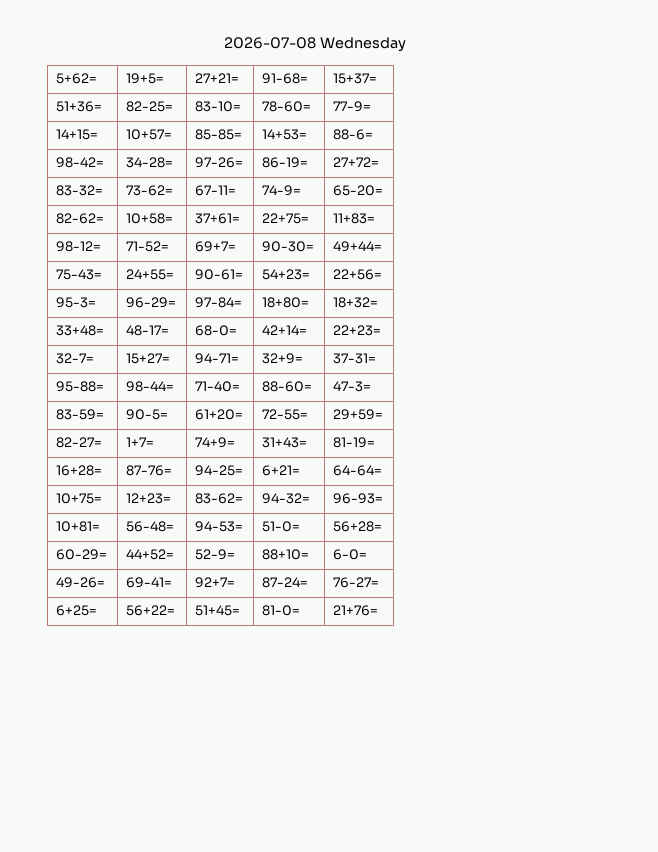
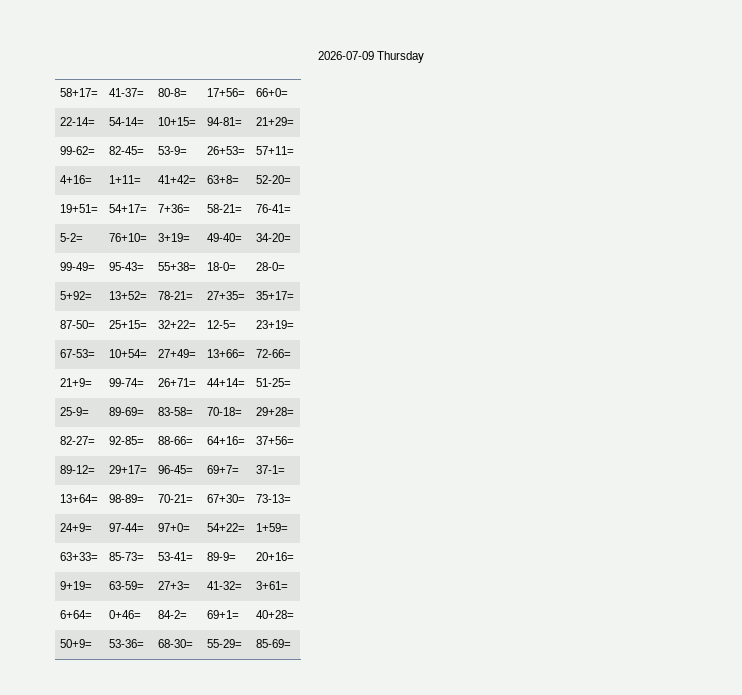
- 2026-07-08 Wednesday
- 5+62= | 19+5= | 27+21= | 91-68= | 15+37=
- 51+36= | 82-25= | 83-10= | 78-60= | 77-9=
- 14+15= | 10+57= | 85-85= | 14+53= | 88-6=
- 98-42= | 34-28= | 97-26= | 86-19= | 27+72=
- 83-32= | 73-62= | 67-11= | 74-9= | 65-20=
- 82-62= | 10+58= | 37+61= | 22+75= | 11+83=
- 98-12= | 71-52= | 69+7= | 90-30= | 49+44=
- 75-43= | 24+55= | 90-61= | 54+23= | 22+56=
- 95-3= | 96-29= | 97-84= | 18+80= | 18+32=
- 33+48= | 48-17= | 68-0= | 42+14= | 22+23=
- 32-7= | 15+27= | 94-71= | 32+9= | 37-31=
- 95-88= | 98-44= | 71-40= | 88-60= | 47-3=
- 83-59= | 90-5= | 61+20= | 72-55= | 29+59=
- 82-27= | 1+7= | 74+9= | 31+43= | 81-19=
- 16+28= | 87-76= | 94-25= | 6+21= | 64-64=
- 10+75= | 12+23= | 83-62= | 94-32= | 96-93=
- 10+81= | 56-48= | 94-53= | 51-0= | 56+28=
- 60-29= | 44+52= | 52-9= | 88+10= | 6-0=
- 49-26= | 69-41= | 92+7= | 87-24= | 76-27=
- 6+25= | 56+22= | 51+45= | 81-0= | 21+76=
+ 2026-07-09 Thursday
+ 58+17= | 41-37= | 80-8= | 17+56= | 66+0=
+ 22-14= | 54-14= | 10+15= | 94-81= | 21+29=
+ 99-62= | 82-45= | 53-9= | 26+53= | 57+11=
+ 4+16= | 1+11= | 41+42= | 63+8= | 52-20=
+ 19+51= | 54+17= | 7+36= | 58-21= | 76-41=
+ 5-2= | 76+10= | 3+19= | 49-40= | 34-20=
+ 99-49= | 95-43= | 55+38= | 18-0= | 28-0=
+ 5+92= | 13+52= | 78-21= | 27+35= | 35+17=
+ 87-50= | 25+15= | 32+22= | 12-5= | 23+19=
+ 67-53= | 10+54= | 27+49= | 13+66= | 72-66=
+ 21+9= | 99-74= | 26+71= | 44+14= | 51-25=
+ 25-9= | 89-69= | 83-58= | 70-18= | 29+28=
+ 82-27= | 92-85= | 88-66= | 64+16= | 37+56=
+ 89-12= | 29+17= | 96-45= | 69+7= | 37-1=
+ 13+64= | 98-89= | 70-21= | 67+30= | 73-13=
+ 24+9= | 97-44= | 97+0= | 54+22= | 1+59=
+ 63+33= | 85-73= | 53-41= | 89-9= | 20+16=
+ 9+19= | 63-59= | 27+3= | 41-32= | 3+61=
+ 6+64= | 0+46= | 84-2= | 69+1= | 40+28=
+ 50+9= | 53-36= | 68-30= | 55-29= | 85-69=

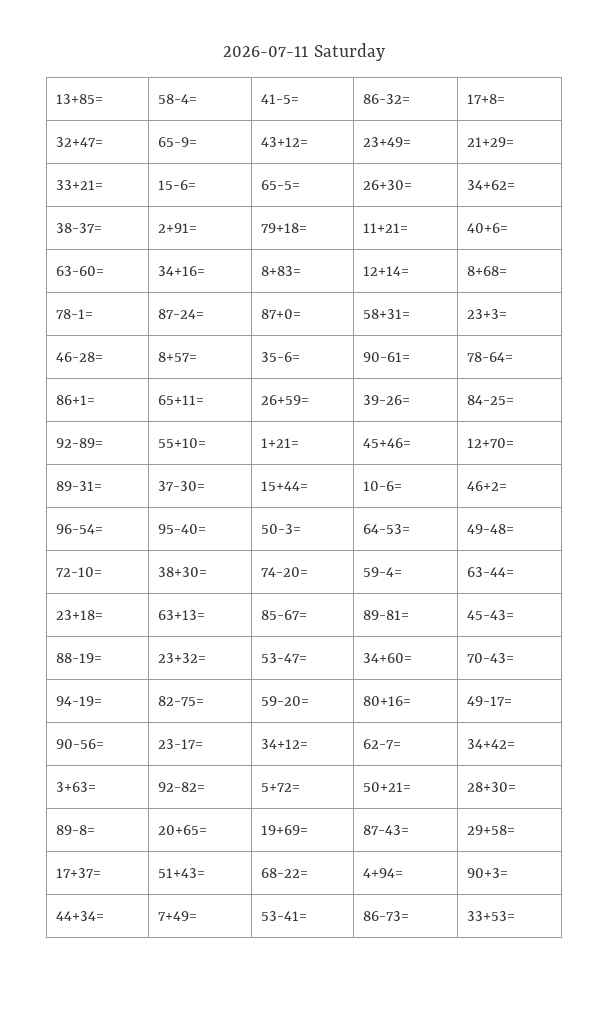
- 2026-07-09 Thursday
- 58+17= | 41-37= | 80-8= | 17+56= | 66+0=
- 22-14= | 54-14= | 10+15= | 94-81= | 21+29=
- 99-62= | 82-45= | 53-9= | 26+53= | 57+11=
- 4+16= | 1+11= | 41+42= | 63+8= | 52-20=
- 19+51= | 54+17= | 7+36= | 58-21= | 76-41=
- 5-2= | 76+10= | 3+19= | 49-40= | 34-20=
- 99-49= | 95-43= | 55+38= | 18-0= | 28-0=
- 5+92= | 13+52= | 78-21= | 27+35= | 35+17=
- 87-50= | 25+15= | 32+22= | 12-5= | 23+19=
- 67-53= | 10+54= | 27+49= | 13+66= | 72-66=
- 21+9= | 99-74= | 26+71= | 44+14= | 51-25=
- 25-9= | 89-69= | 83-58= | 70-18= | 29+28=
- 82-27= | 92-85= | 88-66= | 64+16= | 37+56=
- 89-12= | 29+17= | 96-45= | 69+7= | 37-1=
- 13+64= | 98-89= | 70-21= | 67+30= | 73-13=
- 24+9= | 97-44= | 97+0= | 54+22= | 1+59=
- 63+33= | 85-73= | 53-41= | 89-9= | 20+16=
- 9+19= | 63-59= | 27+3= | 41-32= | 3+61=
- 6+64= | 0+46= | 84-2= | 69+1= | 40+28=
- 50+9= | 53-36= | 68-30= | 55-29= | 85-69=
+ 2026-07-11 Saturday
+ 13+85= | 58-4= | 41-5= | 86-32= | 17+8=
+ 32+47= | 65-9= | 43+12= | 23+49= | 21+29=
+ 33+21= | 15-6= | 65-5= | 26+30= | 34+62=
+ 38-37= | 2+91= | 79+18= | 11+21= | 40+6=
+ 63-60= | 34+16= | 8+83= | 12+14= | 8+68=
+ 78-1= | 87-24= | 87+0= | 58+31= | 23+3=
+ 46-28= | 8+57= | 35-6= | 90-61= | 78-64=
+ 86+1= | 65+11= | 26+59= | 39-26= | 84-25=
+ 92-89= | 55+10= | 1+21= | 45+46= | 12+70=
+ 89-31= | 37-30= | 15+44= | 10-6= | 46+2=
+ 96-54= | 95-40= | 50-3= | 64-53= | 49-48=
+ 72-10= | 38+30= | 74-20= | 59-4= | 63-44=
+ 23+18= | 63+13= | 85-67= | 89-81= | 45-43=
+ 88-19= | 23+32= | 53-47= | 34+60= | 70-43=
+ 94-19= | 82-75= | 59-20= | 80+16= | 49-17=
+ 90-56= | 23-17= | 34+12= | 62-7= | 34+42=
+ 3+63= | 92-82= | 5+72= | 50+21= | 28+30=
+ 89-8= | 20+65= | 19+69= | 87-43= | 29+58=
+ 17+37= | 51+43= | 68-22= | 4+94= | 90+3=
+ 44+34= | 7+49= | 53-41= | 86-73= | 33+53=

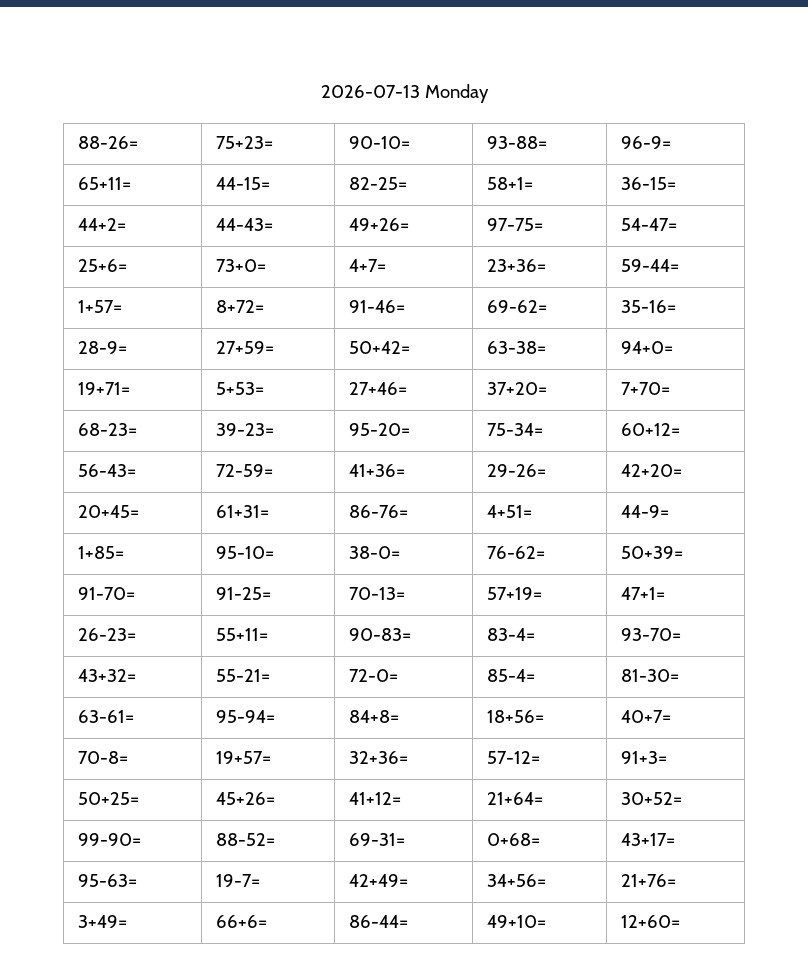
- 2026-07-11 Saturday
- 13+85= | 58-4= | 41-5= | 86-32= | 17+8=
- 32+47= | 65-9= | 43+12= | 23+49= | 21+29=
- 33+21= | 15-6= | 65-5= | 26+30= | 34+62=
- 38-37= | 2+91= | 79+18= | 11+21= | 40+6=
- 63-60= | 34+16= | 8+83= | 12+14= | 8+68=
- 78-1= | 87-24= | 87+0= | 58+31= | 23+3=
- 46-28= | 8+57= | 35-6= | 90-61= | 78-64=
- 86+1= | 65+11= | 26+59= | 39-26= | 84-25=
- 92-89= | 55+10= | 1+21= | 45+46= | 12+70=
- 89-31= | 37-30= | 15+44= | 10-6= | 46+2=
- 96-54= | 95-40= | 50-3= | 64-53= | 49-48=
- 72-10= | 38+30= | 74-20= | 59-4= | 63-44=
- 23+18= | 63+13= | 85-67= | 89-81= | 45-43=
- 88-19= | 23+32= | 53-47= | 34+60= | 70-43=
- 94-19= | 82-75= | 59-20= | 80+16= | 49-17=
- 90-56= | 23-17= | 34+12= | 62-7= | 34+42=
- 3+63= | 92-82= | 5+72= | 50+21= | 28+30=
- 89-8= | 20+65= | 19+69= | 87-43= | 29+58=
- 17+37= | 51+43= | 68-22= | 4+94= | 90+3=
- 44+34= | 7+49= | 53-41= | 86-73= | 33+53=
+ 2026-07-13 Monday
+ 88-26= | 75+23= | 90-10= | 93-88= | 96-9=
+ 65+11= | 44-15= | 82-25= | 58+1= | 36-15=
+ 44+2= | 44-43= | 49+26= | 97-75= | 54-47=
+ 25+6= | 73+0= | 4+7= | 23+36= | 59-44=
+ 1+57= | 8+72= | 91-46= | 69-62= | 35-16=
+ 28-9= | 27+59= | 50+42= | 63-38= | 94+0=
+ 19+71= | 5+53= | 27+46= | 37+20= | 7+70=
+ 68-23= | 39-23= | 95-20= | 75-34= | 60+12=
+ 56-43= | 72-59= | 41+36= | 29-26= | 42+20=
+ 20+45= | 61+31= | 86-76= | 4+51= | 44-9=
+ 1+85= | 95-10= | 38-0= | 76-62= | 50+39=
+ 91-70= | 91-25= | 70-13= | 57+19= | 47+1=
+ 26-23= | 55+11= | 90-83= | 83-4= | 93-70=
+ 43+32= | 55-21= | 72-0= | 85-4= | 81-30=
+ 63-61= | 95-94= | 84+8= | 18+56= | 40+7=
+ 70-8= | 19+57= | 32+36= | 57-12= | 91+3=
+ 50+25= | 45+26= | 41+12= | 21+64= | 30+52=
+ 99-90= | 88-52= | 69-31= | 0+68= | 43+17=
+ 95-63= | 19-7= | 42+49= | 34+56= | 21+76=
+ 3+49= | 66+6= | 86-44= | 49+10= | 12+60=

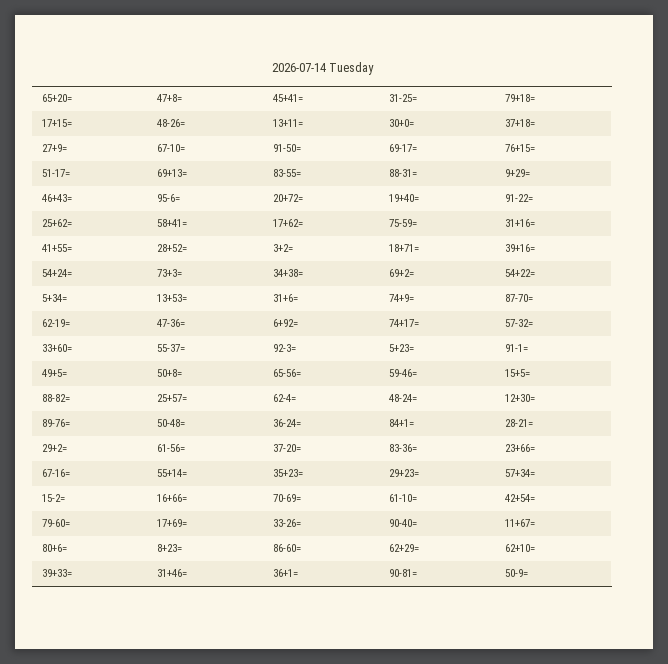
- 2026-07-13 Monday
- 88-26= | 75+23= | 90-10= | 93-88= | 96-9=
- 65+11= | 44-15= | 82-25= | 58+1= | 36-15=
- 44+2= | 44-43= | 49+26= | 97-75= | 54-47=
- 25+6= | 73+0= | 4+7= | 23+36= | 59-44=
- 1+57= | 8+72= | 91-46= | 69-62= | 35-16=
- 28-9= | 27+59= | 50+42= | 63-38= | 94+0=
- 19+71= | 5+53= | 27+46= | 37+20= | 7+70=
- 68-23= | 39-23= | 95-20= | 75-34= | 60+12=
- 56-43= | 72-59= | 41+36= | 29-26= | 42+20=
- 20+45= | 61+31= | 86-76= | 4+51= | 44-9=
- 1+85= | 95-10= | 38-0= | 76-62= | 50+39=
- 91-70= | 91-25= | 70-13= | 57+19= | 47+1=
- 26-23= | 55+11= | 90-83= | 83-4= | 93-70=
- 43+32= | 55-21= | 72-0= | 85-4= | 81-30=
- 63-61= | 95-94= | 84+8= | 18+56= | 40+7=
- 70-8= | 19+57= | 32+36= | 57-12= | 91+3=
- 50+25= | 45+26= | 41+12= | 21+64= | 30+52=
- 99-90= | 88-52= | 69-31= | 0+68= | 43+17=
- 95-63= | 19-7= | 42+49= | 34+56= | 21+76=
- 3+49= | 66+6= | 86-44= | 49+10= | 12+60=
+ 2026-07-14 Tuesday
+ 65+20= | 47+8= | 45+41= | 31-25= | 79+18=
+ 17+15= | 48-26= | 13+11= | 30+0= | 37+18=
+ 27+9= | 67-10= | 91-50= | 69-17= | 76+15=
+ 51-17= | 69+13= | 83-55= | 88-31= | 9+29=
+ 46+43= | 95-6= | 20+72= | 19+40= | 91-22=
+ 25+62= | 58+41= | 17+62= | 75-59= | 31+16=
+ 41+55= | 28+52= | 3+2= | 18+71= | 39+16=
+ 54+24= | 73+3= | 34+38= | 69+2= | 54+22=
+ 5+34= | 13+53= | 31+6= | 74+9= | 87-70=
+ 62-19= | 47-36= | 6+92= | 74+17= | 57-32=
+ 33+60= | 55-37= | 92-3= | 5+23= | 91-1=
+ 49+5= | 50+8= | 65-56= | 59-46= | 15+5=
+ 88-82= | 25+57= | 62-4= | 48-24= | 12+30=
+ 89-76= | 50-48= | 36-24= | 84+1= | 28-21=
+ 29+2= | 61-56= | 37-20= | 83-36= | 23+66=
+ 67-16= | 55+14= | 35+23= | 29+23= | 57+34=
+ 15-2= | 16+66= | 70-69= | 61-10= | 42+54=
+ 79-60= | 17+69= | 33-26= | 90-40= | 11+67=
+ 80+6= | 8+23= | 86-60= | 62+29= | 62+10=
+ 39+33= | 31+46= | 36+1= | 90-81= | 50-9=

